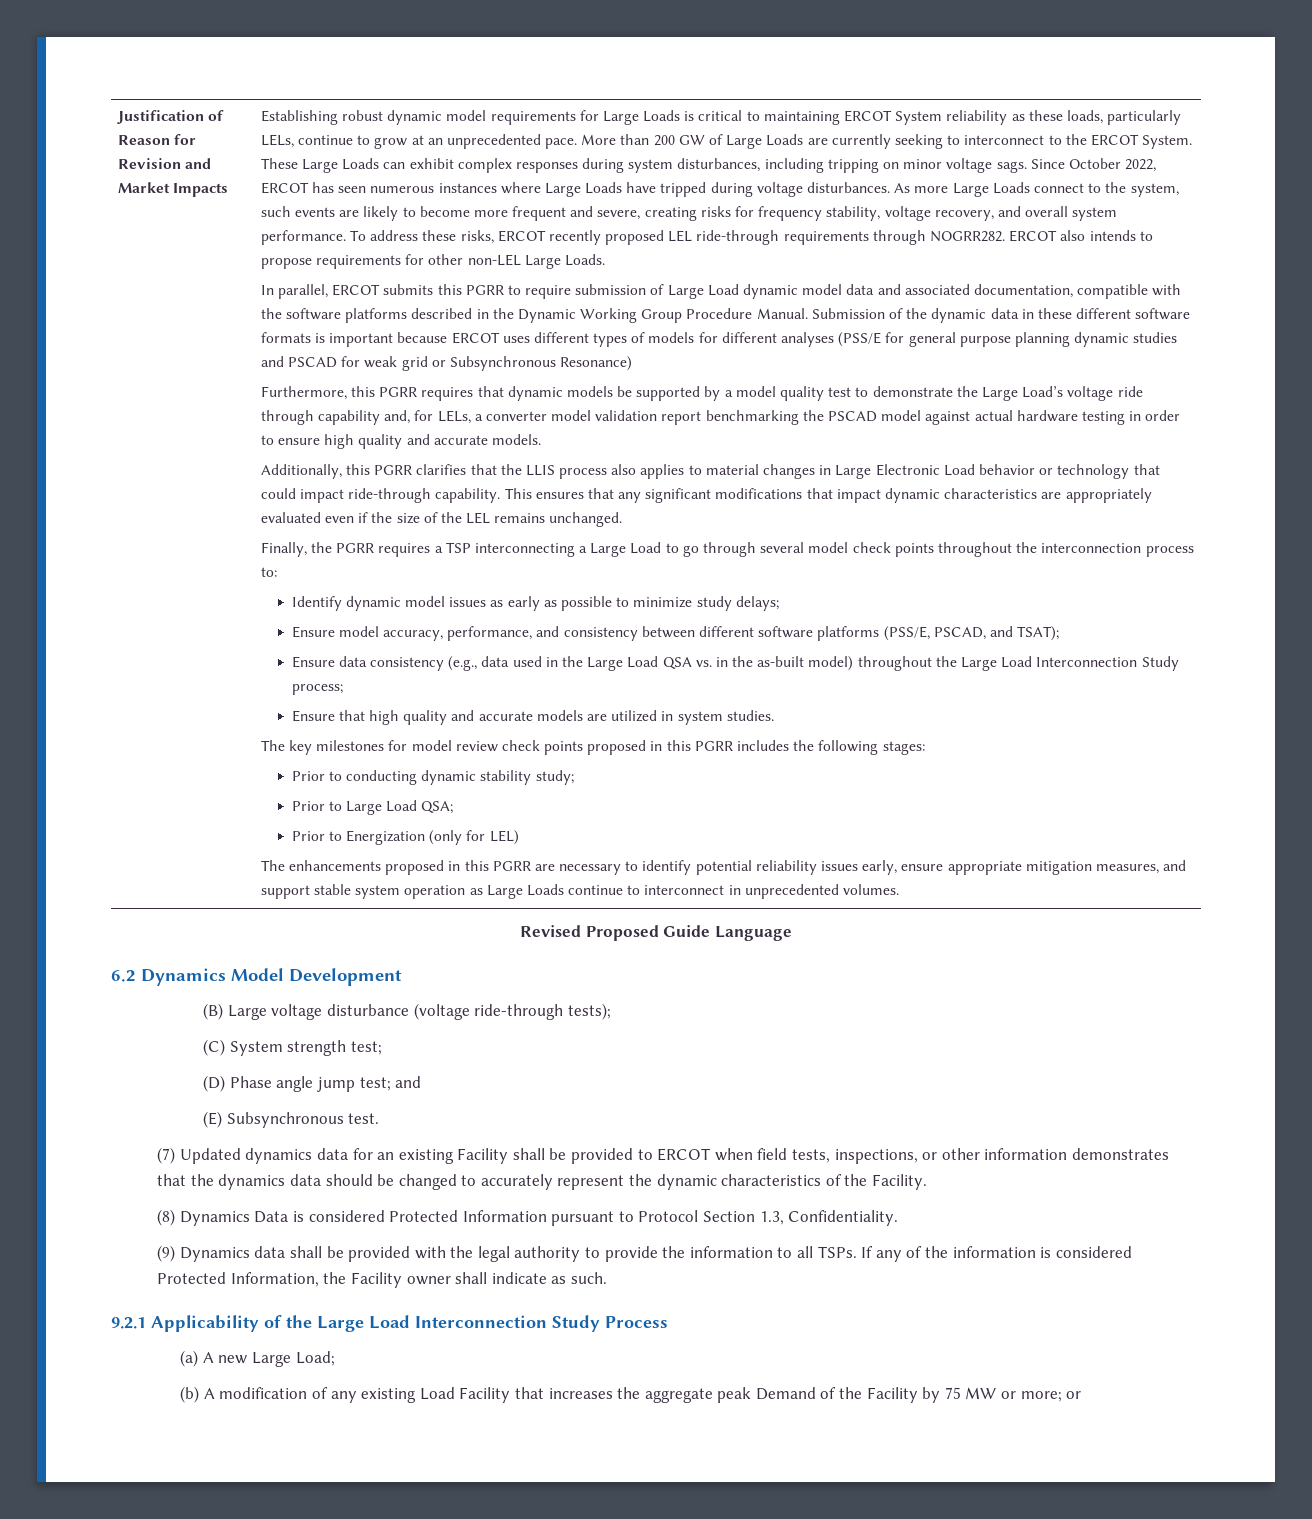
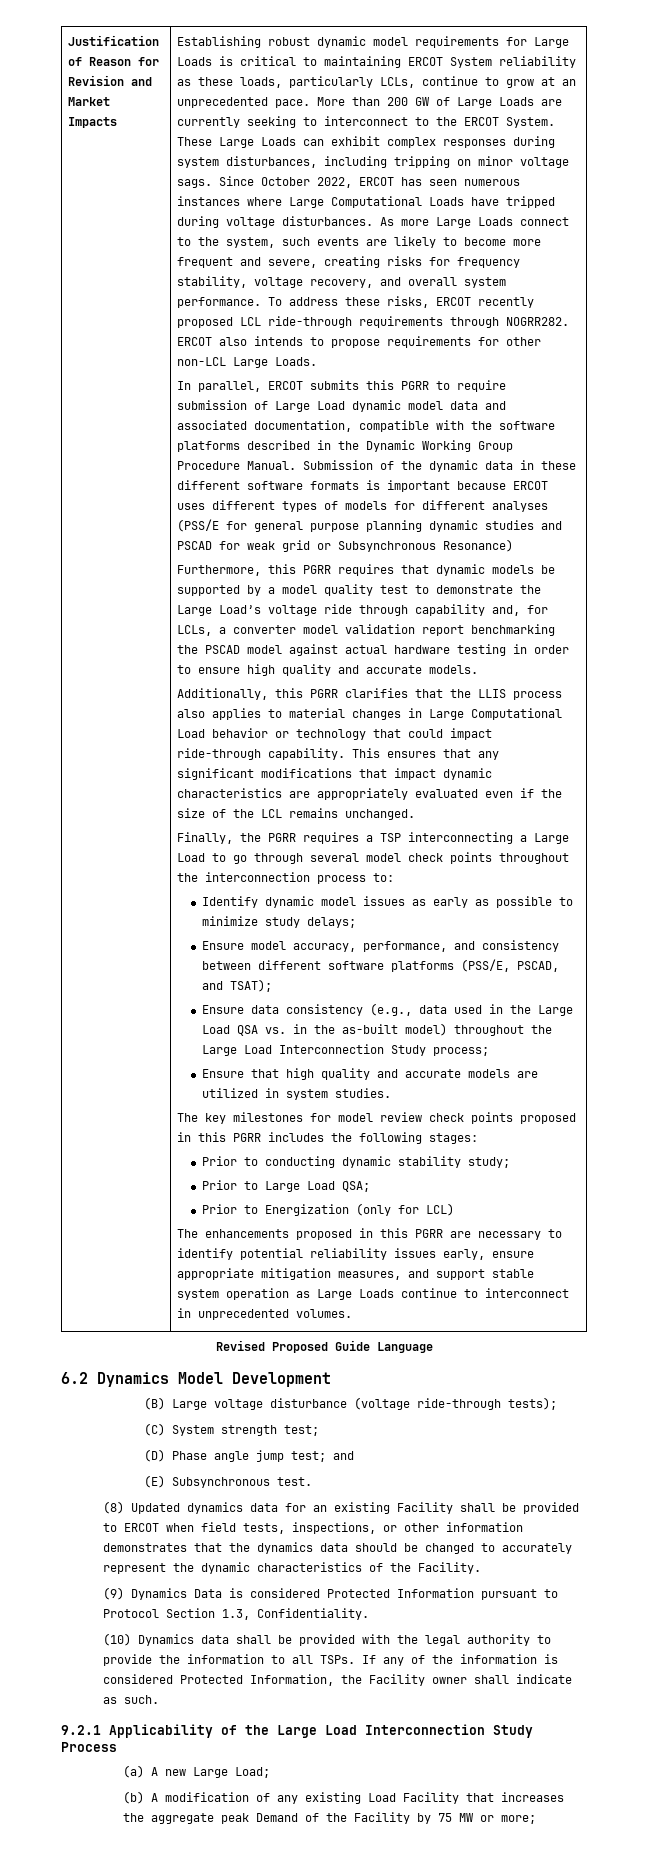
- Establishing robust dynamic model requirements for Large Loads is critical to maintaining ERCOT System reliability as these loads, particularly LELs, continue to grow at an unprecedented pace.
+ Establishing robust dynamic model requirements for Large Loads is critical to maintaining ERCOT System reliability as these loads, particularly LCLs, continue to grow at an unprecedented pace.
- Since October 2022, ERCOT has seen numerous instances where Large Loads have tripped during voltage disturbances.
+ Since October 2022, ERCOT has seen numerous instances where Large Computational Loads have tripped during voltage disturbances.
- To address these risks, ERCOT recently proposed LEL ride-through requirements through NOGRR282.
+ To address these risks, ERCOT recently proposed LCL ride-through requirements through NOGRR282.
- ERCOT also intends to propose requirements for other non-LEL Large Loads.
+ ERCOT also intends to propose requirements for other non-LCL Large Loads.
- Furthermore, this PGRR requires that dynamic models be supported by a model quality test to demonstrate the Large Load’s voltage ride through capability and, for LELs, a converter model validation report benchmarking the PSCAD model against actual hardware testing in order to ensure high quality and accurate models.
+ Furthermore, this PGRR requires that dynamic models be supported by a model quality test to demonstrate the Large Load’s voltage ride through capability and, for LCLs, a converter model validation report benchmarking the PSCAD model against actual hardware testing in order to ensure high quality and accurate models.
- Additionally, this PGRR clarifies that the LLIS process also applies to material changes in Large Electronic Load behavior or technology that could impact ride-through capability.
+ Additionally, this PGRR clarifies that the LLIS process also applies to material changes in Large Computational Load behavior or technology that could impact ride-through capability.
- This ensures that any significant modifications that impact dynamic characteristics are appropriately evaluated even if the size of the LEL remains unchanged.
+ This ensures that any significant modifications that impact dynamic characteristics are appropriately evaluated even if the size of the LCL remains unchanged.
- Prior to Energization (only for LEL)
+ Prior to Energization (only for LCL)
- (7) Updated dynamics data for an existing Facility shall be provided to ERCOT when field tests, inspections, or other information demonstrates that the dynamics data should be changed to accurately represent the dynamic characteristics of the Facility.
+ (8) Updated dynamics data for an existing Facility shall be provided to ERCOT when field tests, inspections, or other information demonstrates that the dynamics data should be changed to accurately represent the dynamic characteristics of the Facility.
- (8) Dynamics Data is considered Protected Information pursuant to Protocol Section 1.3, Confidentiality.
+ (9) Dynamics Data is considered Protected Information pursuant to Protocol Section 1.3, Confidentiality.
- (9) Dynamics data shall be provided with the legal authority to provide the information to all TSPs.
+ (10) Dynamics data shall be provided with the legal authority to provide the information to all TSPs.
- (b) A modification of any existing Load Facility that increases the aggregate peak Demand of the Facility by 75 MW or more; or
+ (b) A modification of any existing Load Facility that increases the aggregate peak Demand of the Facility by 75 MW or more;

